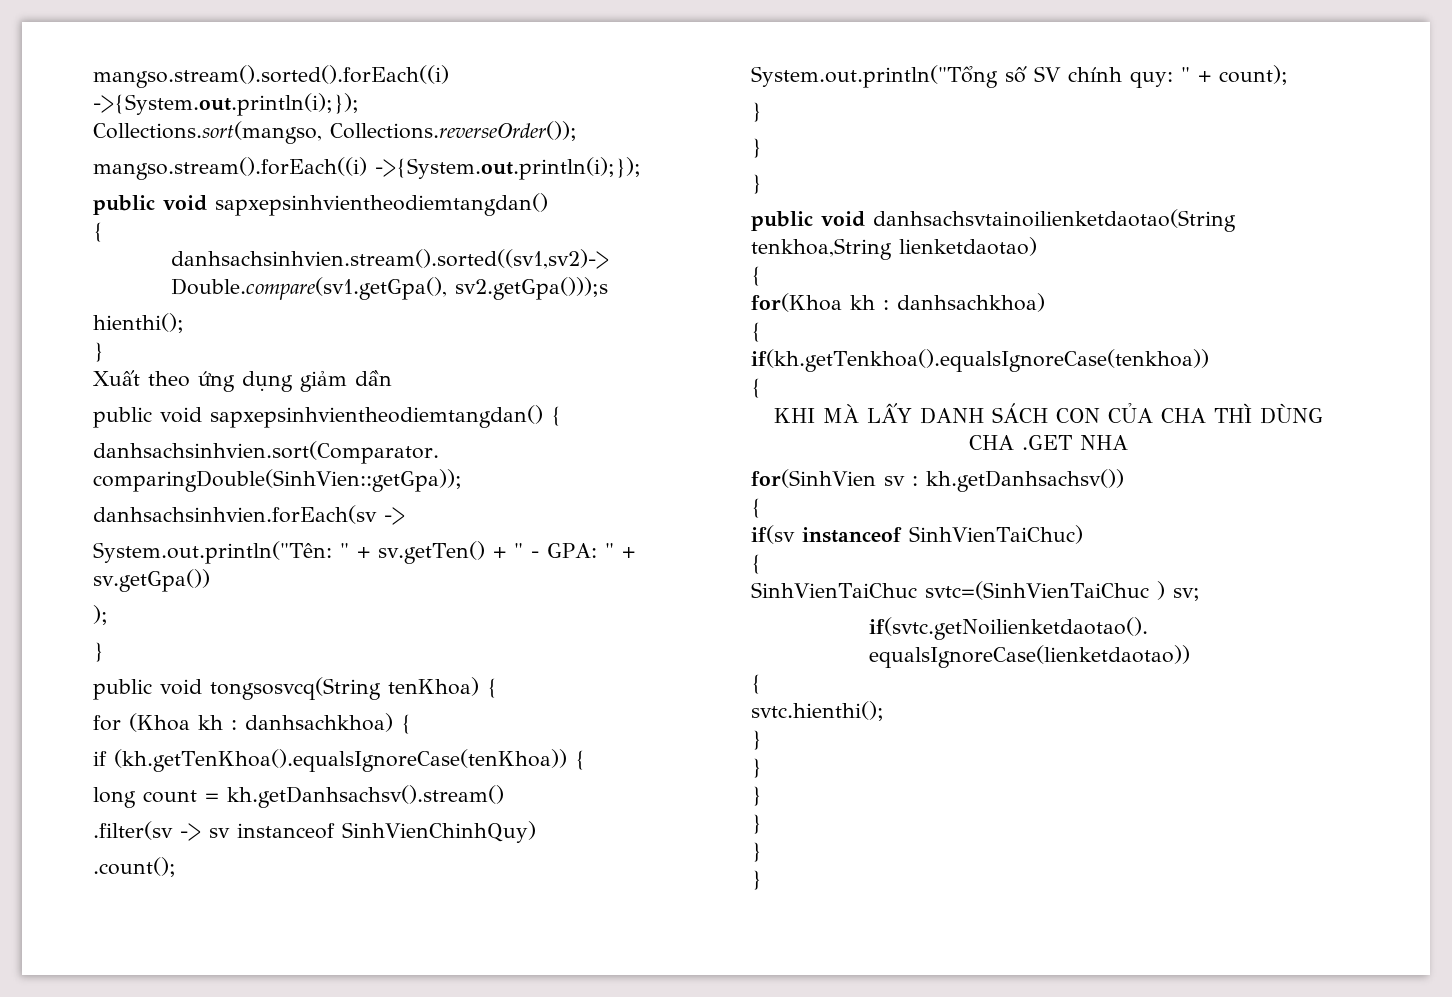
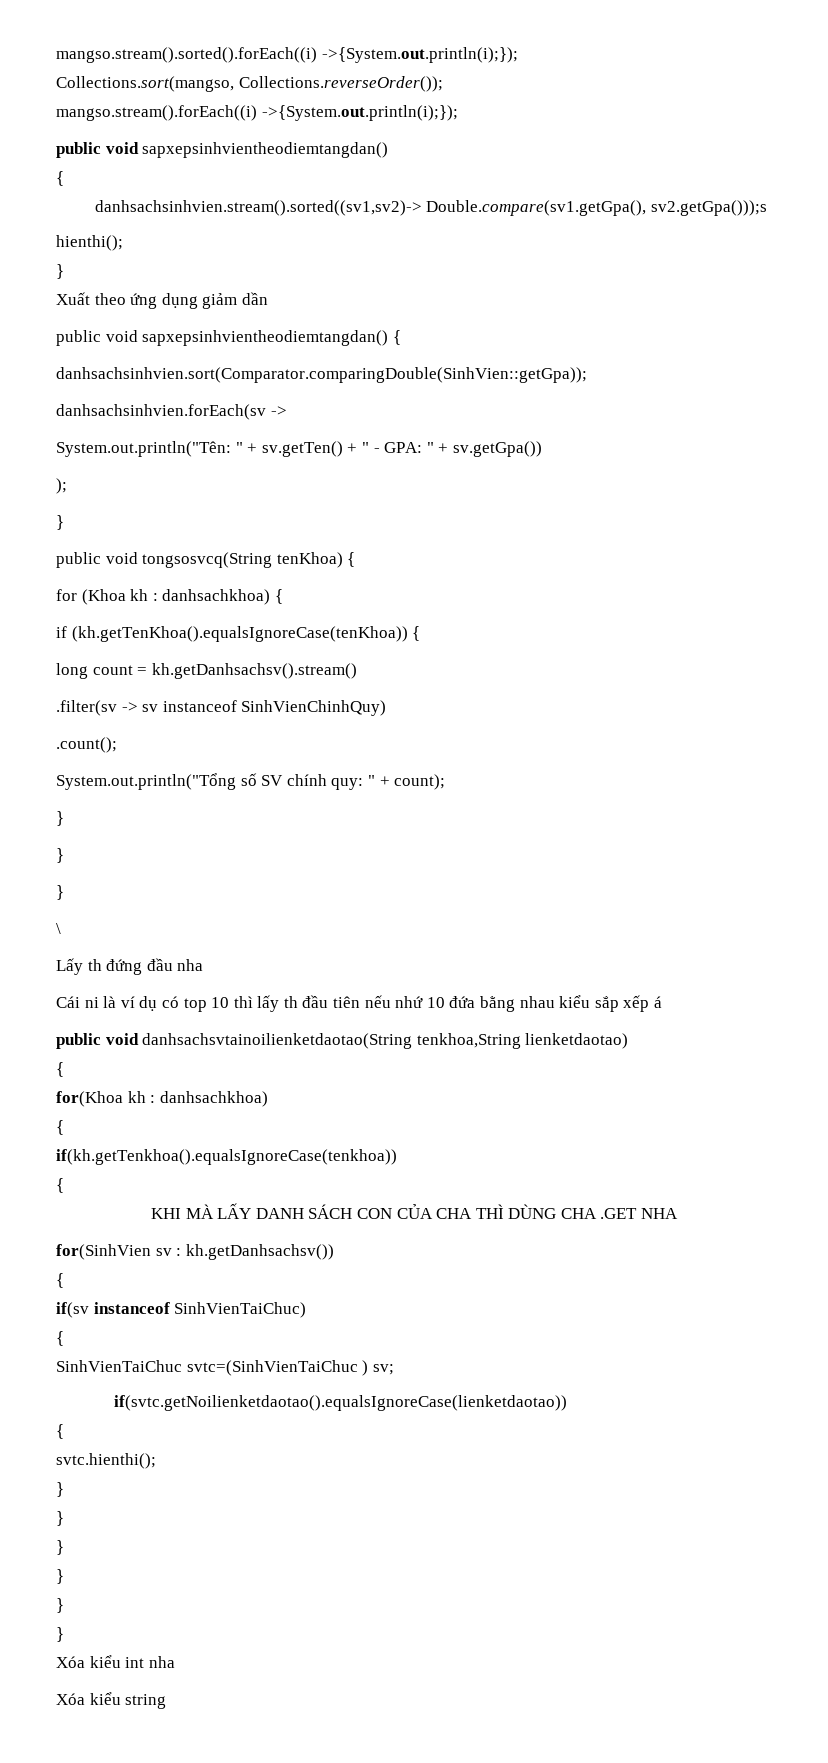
+ \
+ Lấy th đứng đầu nha
+ Cái ni là ví dụ có top 10 thì lấy th đầu tiên nếu nhứ 10 đứa bằng nhau kiểu sắp xếp á
+ Xóa kiểu int nha
+ Xóa kiểu string

